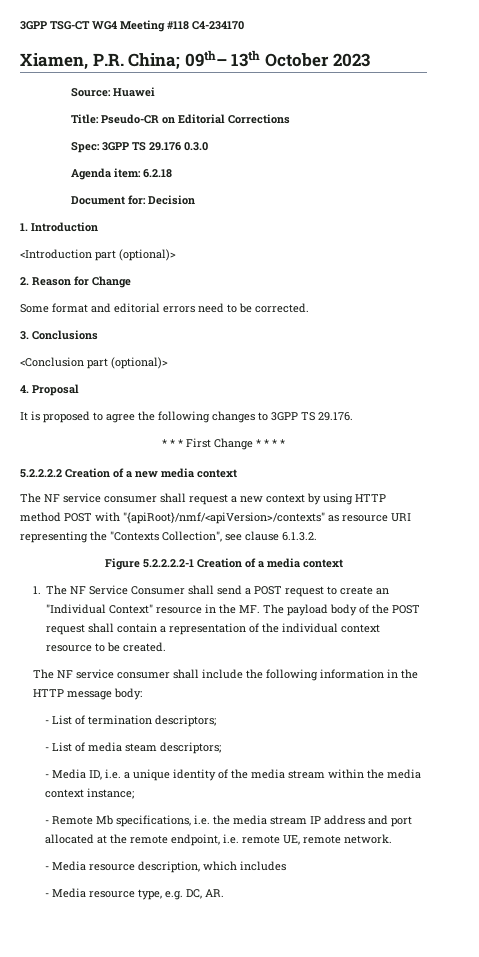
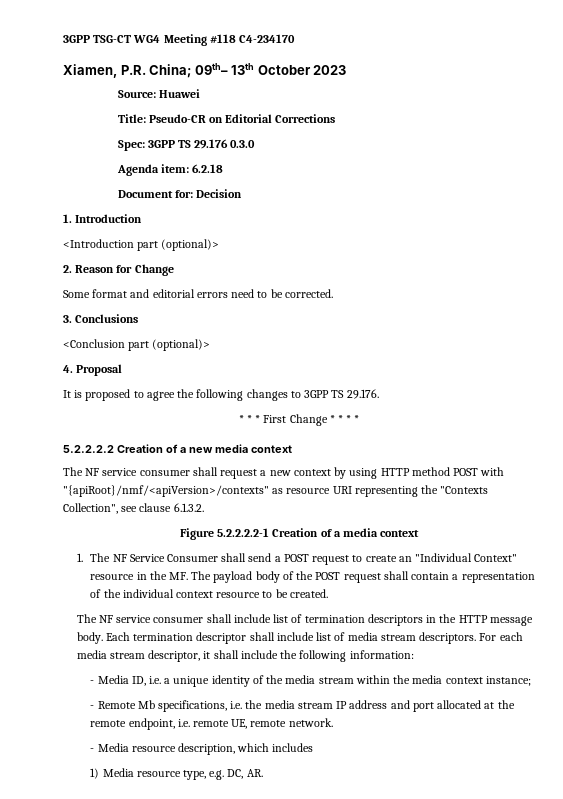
- The NF service consumer shall include the following information in the HTTP message body:
- - List of termination descriptors;
- - List of media steam descriptors;
+ The NF service consumer shall include list of termination descriptors in the HTTP message body. Each termination descriptor shall include list of media stream descriptors. For each media stream descriptor, it shall include the following information:
- - Media resource type, e.g. DC, AR.
+ 1) Media resource type, e.g. DC, AR.

